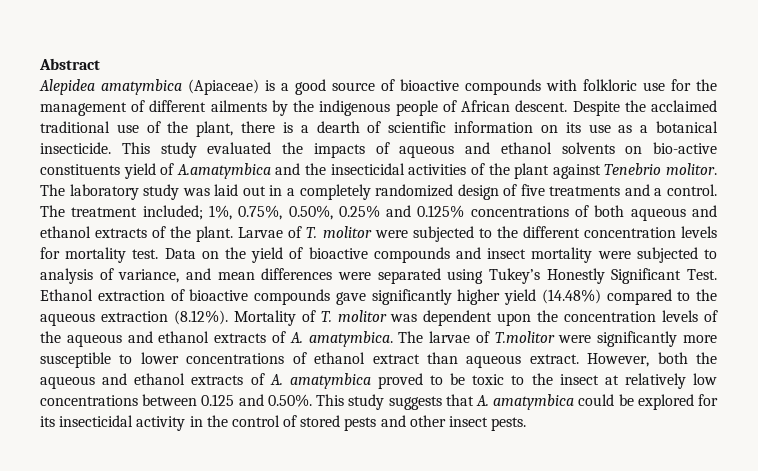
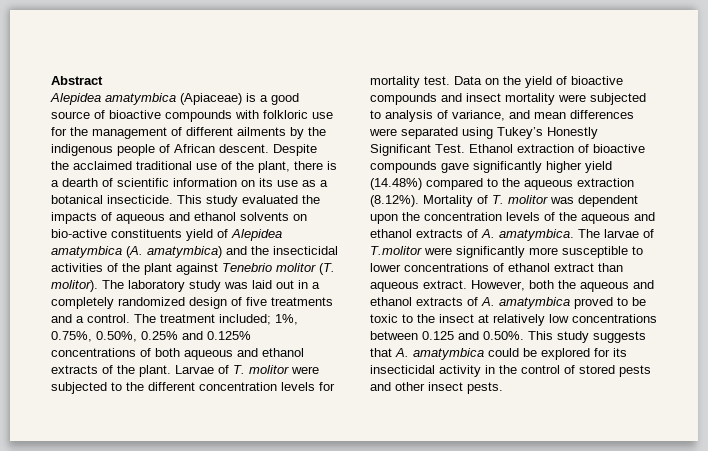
- This study evaluated the impacts of aqueous and ethanol solvents on bio-active constituents yield of A.amatymbica and the insecticidal activities of the plant against Tenebrio molitor.
+ This study evaluated the impacts of aqueous and ethanol solvents on bio-active constituents yield of Alepidea amatymbica (A. amatymbica) and the insecticidal activities of the plant against Tenebrio molitor (T. molitor).

